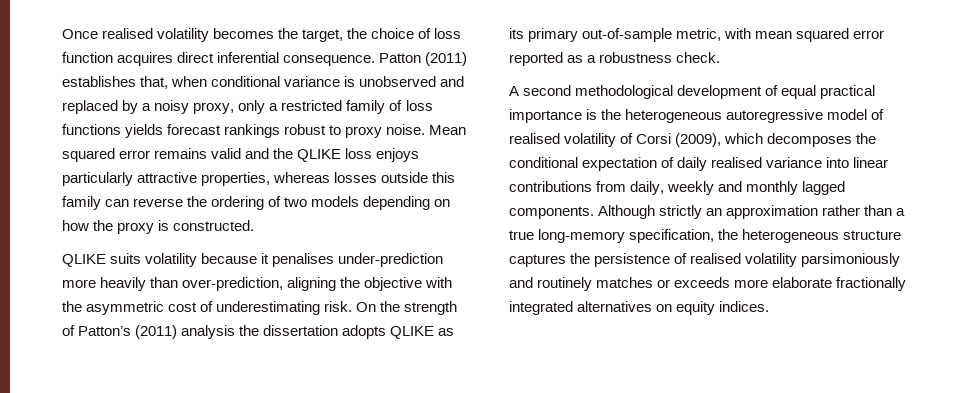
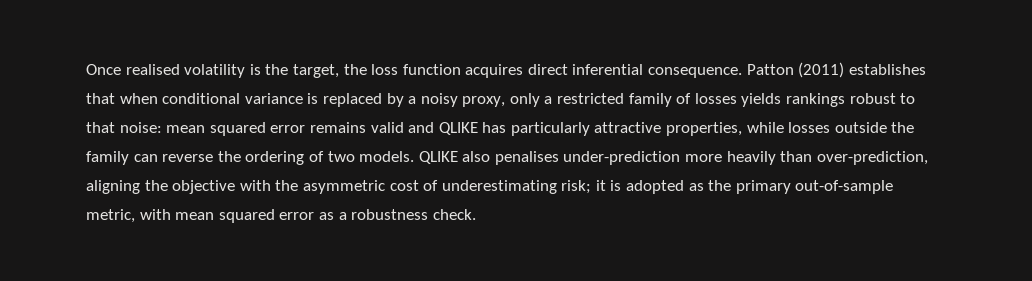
- Once realised volatility becomes the target, the choice of loss function acquires direct inferential consequence.
+ Once realised volatility is the target, the loss function acquires direct inferential consequence.
- Patton (2011) establishes that, when conditional variance is unobserved and replaced by a noisy proxy, only a restricted family of loss functions yields forecast rankings robust to proxy noise. Mean squared error remains valid and the QLIKE loss enjoys particularly attractive properties, whereas losses outside this family can reverse the ordering of two models depending on how the proxy is constructed.
- QLIKE suits volatility because it penalises under-prediction more heavily than over-prediction, aligning the objective with the asymmetric cost of underestimating risk. On the strength of Patton’s (2011) analysis the dissertation adopts QLIKE as its primary out-of-sample metric, with mean squared error reported as a robustness check.
+ Patton (2011) establishes that when conditional variance is replaced by a noisy proxy, only a restricted family of losses yields rankings robust to that noise: mean squared error remains valid and QLIKE has particularly attractive properties, while losses outside the family can reverse the ordering of two models. QLIKE also penalises under-prediction more heavily than over-prediction, aligning the objective with the asymmetric cost of underestimating risk; it is adopted as the primary out-of-sample metric, with mean squared error as a robustness check.
- A second methodological development of equal practical importance is the heterogeneous autoregressive model of realised volatility of Corsi (2009), which decomposes the conditional expectation of daily realised variance into linear contributions from daily, weekly and monthly lagged components. Although strictly an approximation rather than a true long-memory specification, the heterogeneous structure captures the persistence of realised volatility parsimoniously and routinely matches or exceeds more elaborate fractionally integrated alternatives on equity indices.

